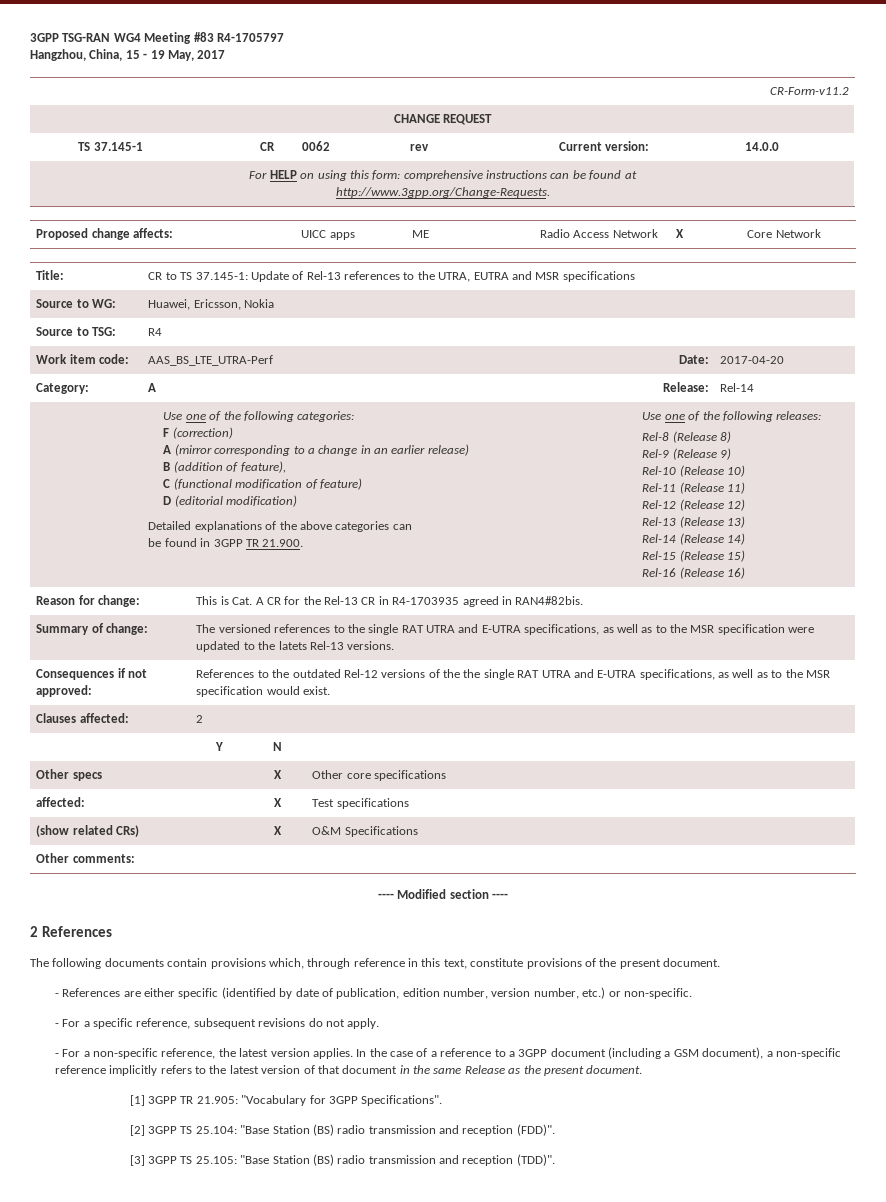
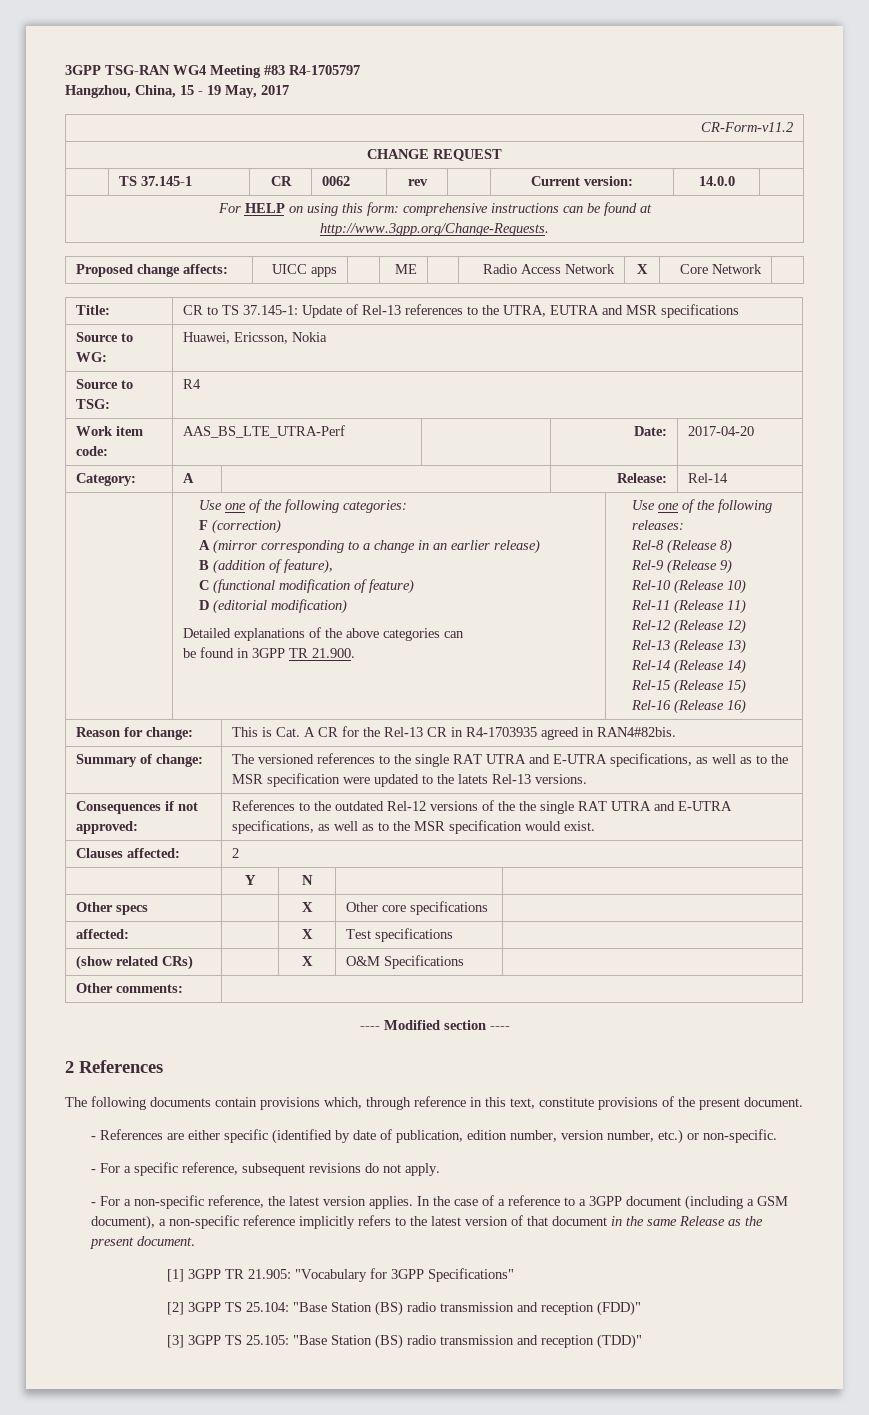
- [1] 3GPP TR 21.905: "Vocabulary for 3GPP Specifications".
+ [1] 3GPP TR 21.905: "Vocabulary for 3GPP Specifications"
- [2] 3GPP TS 25.104: "Base Station (BS) radio transmission and reception (FDD)".
+ [2] 3GPP TS 25.104: "Base Station (BS) radio transmission and reception (FDD)"
- [3] 3GPP TS 25.105: "Base Station (BS) radio transmission and reception (TDD)".
+ [3] 3GPP TS 25.105: "Base Station (BS) radio transmission and reception (TDD)"

